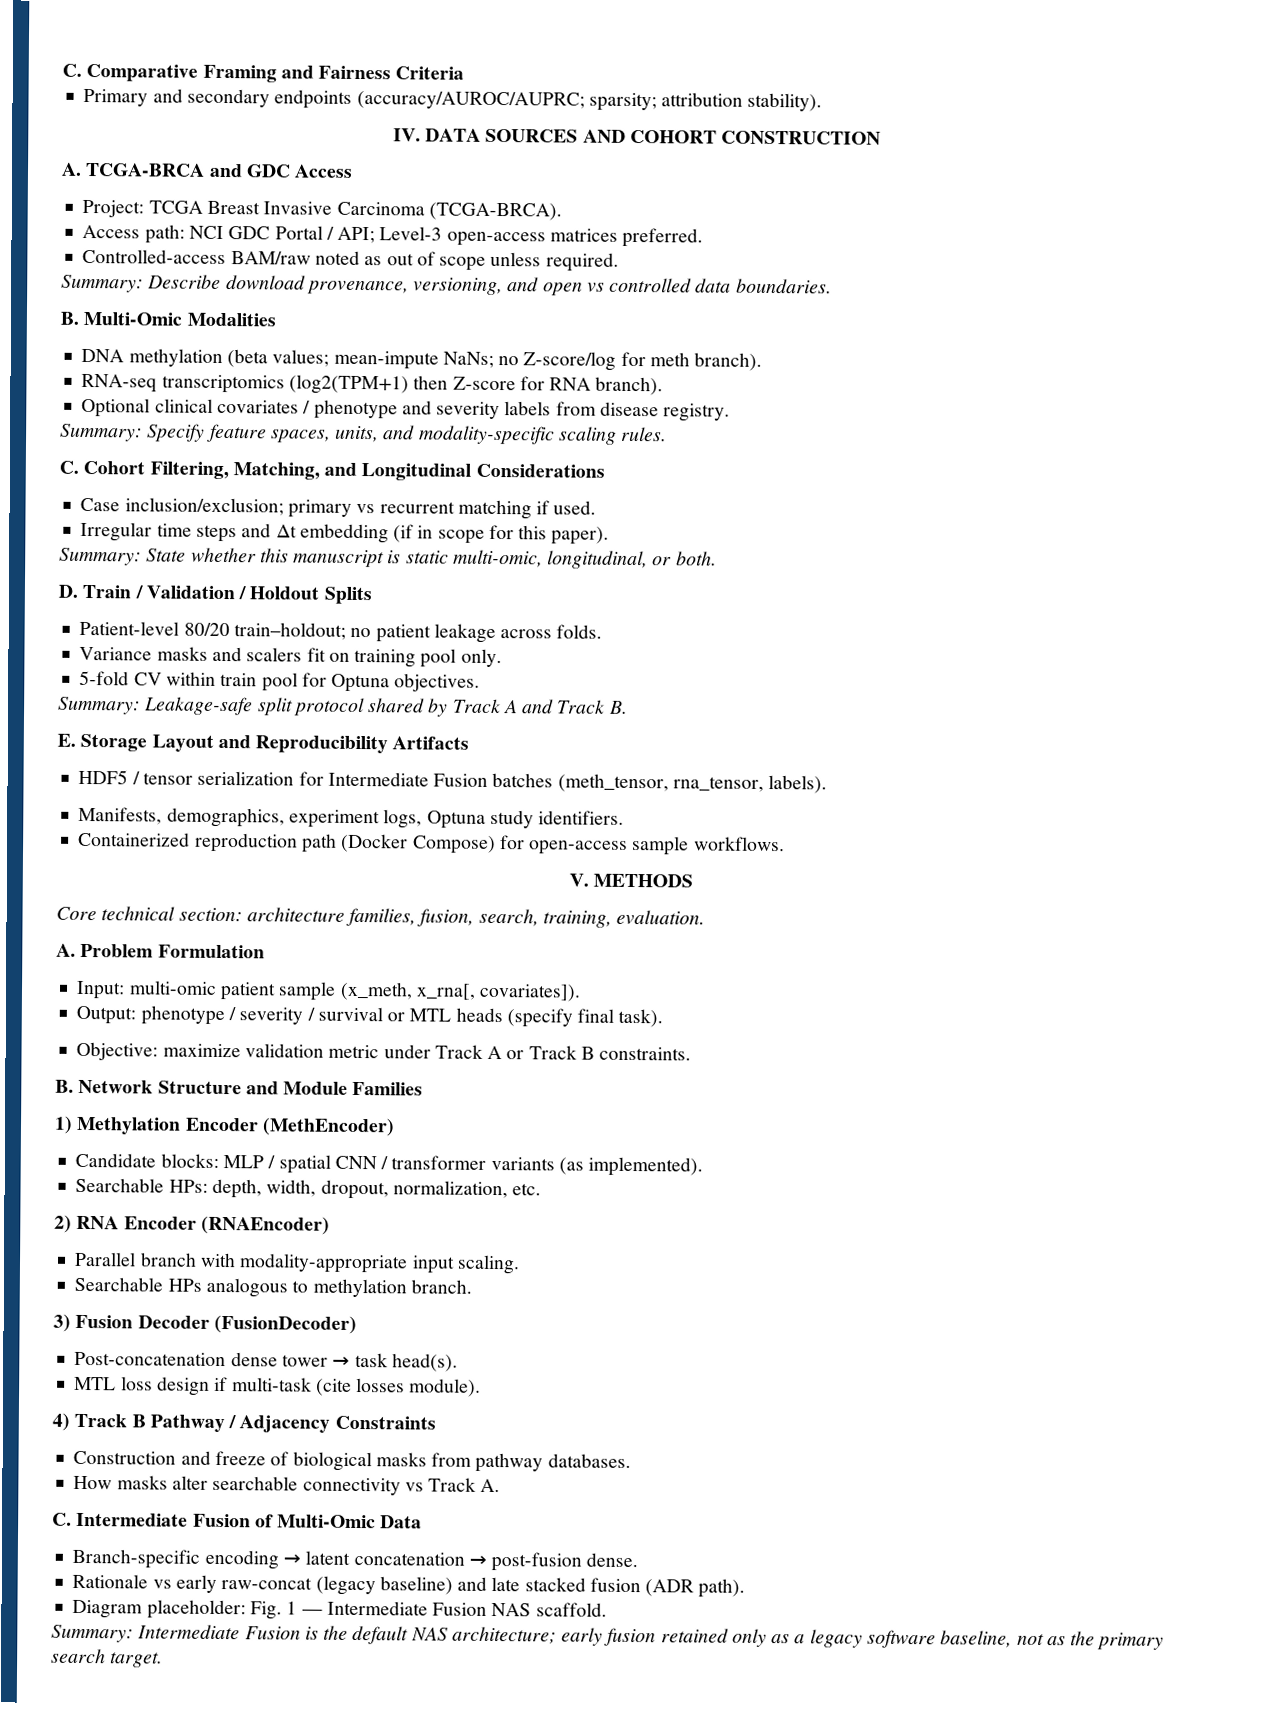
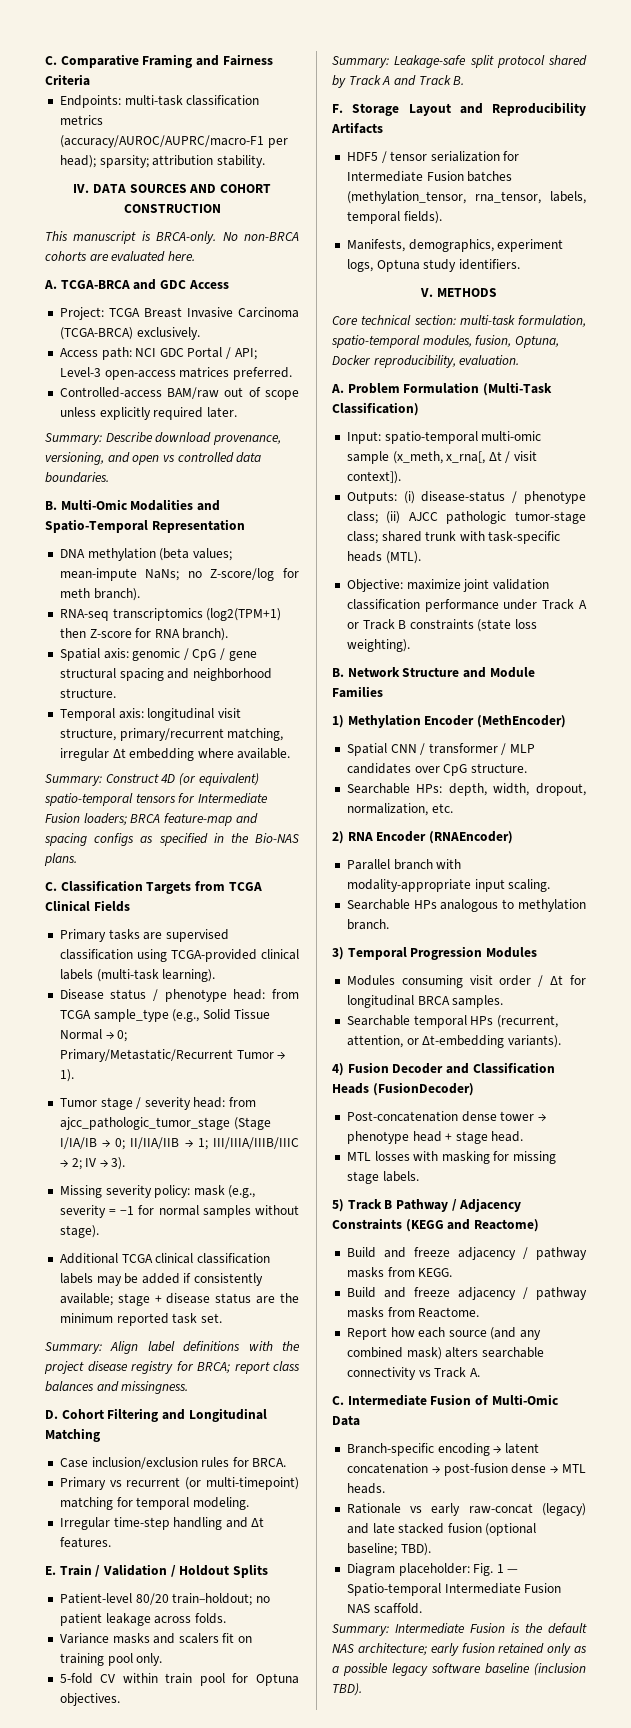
- Primary and secondary endpoints (accuracy/AUROC/AUPRC; sparsity; attribution stability).
+ Endpoints: multi-task classification metrics (accuracy/AUROC/AUPRC/macro-F1 per head); sparsity; attribution stability.
+ This manuscript is BRCA-only. No non-BRCA cohorts are evaluated here.
- Project: TCGA Breast Invasive Carcinoma (TCGA-BRCA).
+ Project: TCGA Breast Invasive Carcinoma (TCGA-BRCA) exclusively.
- Controlled-access BAM/raw noted as out of scope unless required.
+ Controlled-access BAM/raw out of scope unless explicitly required later.
- B. Multi-Omic Modalities
+ B. Multi-Omic Modalities and Spatio-Temporal Representation
- Optional clinical covariates / phenotype and severity labels from disease registry.
- Summary: Specify feature spaces, units, and modality-specific scaling rules.
- C. Cohort Filtering, Matching, and Longitudinal Considerations
+ Spatial axis: genomic / CpG / gene structural spacing and neighborhood structure.
+ Temporal axis: longitudinal visit structure, primary/recurrent matching, irregular Δt embedding where available.
+ Summary: Construct 4D (or equivalent) spatio-temporal tensors for Intermediate Fusion loaders; BRCA feature-map and spacing configs as specified in the Bio-NAS plans.
+ C. Classification Targets from TCGA Clinical Fields
+ Primary tasks are supervised classification using TCGA-provided clinical labels (multi-task learning).
+ Disease status / phenotype head: from TCGA sample_type (e.g., Solid Tissue Normal → 0; Primary/Metastatic/Recurrent Tumor → 1).
+ Tumor stage / severity head: from ajcc_pathologic_tumor_stage (Stage I/IA/IB → 0; II/IIA/IIB → 1; III/IIIA/IIIB/IIIC → 2; IV → 3).
+ Missing severity policy: mask (e.g., severity = −1 for normal samples without stage).
+ Additional TCGA clinical classification labels may be added if consistently available; stage + disease status are the minimum reported task set.
+ Summary: Align label definitions with the project disease registry for BRCA; report class balances and missingness.
+ D. Cohort Filtering and Longitudinal Matching
- Case inclusion/exclusion; primary vs recurrent matching if used.
- Irregular time steps and Δt embedding (if in scope for this paper).
- Summary: State whether this manuscript is static multi-omic, longitudinal, or both.
- D. Train / Validation / Holdout Splits
+ Case inclusion/exclusion rules for BRCA.
+ Primary vs recurrent (or multi-timepoint) matching for temporal modeling.
+ Irregular time-step handling and Δt features.
+ E. Train / Validation / Holdout Splits
- E. Storage Layout and Reproducibility Artifacts
+ F. Storage Layout and Reproducibility Artifacts
- HDF5 / tensor serialization for Intermediate Fusion batches (meth_tensor, rna_tensor, labels).
+ HDF5 / tensor serialization for Intermediate Fusion batches (methylation_tensor, rna_tensor, labels, temporal fields).
- Containerized reproduction path (Docker Compose) for open-access sample workflows.
- Core technical section: architecture families, fusion, search, training, evaluation.
+ Core technical section: multi-task formulation, spatio-temporal modules, fusion, Optuna, Docker reproducibility, evaluation.
- A. Problem Formulation
+ A. Problem Formulation (Multi-Task Classification)
- Input: multi-omic patient sample (x_meth, x_rna[, covariates]).
- Output: phenotype / severity / survival or MTL heads (specify final task).
- Objective: maximize validation metric under Track A or Track B constraints.
+ Input: spatio-temporal multi-omic sample (x_meth, x_rna[, Δt / visit context]).
+ Outputs: (i) disease-status / phenotype class; (ii) AJCC pathologic tumor-stage class; shared trunk with task-specific heads (MTL).
+ Objective: maximize joint validation classification performance under Track A or Track B constraints (state loss weighting).
- Candidate blocks: MLP / spatial CNN / transformer variants (as implemented).
+ Spatial CNN / transformer / MLP candidates over CpG structure.
- 3) Fusion Decoder (FusionDecoder)
+ 3) Temporal Progression Modules
+ Modules consuming visit order / Δt for longitudinal BRCA samples.
+ Searchable temporal HPs (recurrent, attention, or Δt-embedding variants).
+ 4) Fusion Decoder and Classification Heads (FusionDecoder)
- Post-concatenation dense tower → task head(s).
- MTL loss design if multi-task (cite losses module).
- 4) Track B Pathway / Adjacency Constraints
- Construction and freeze of biological masks from pathway databases.
- How masks alter searchable connectivity vs Track A.
+ Post-concatenation dense tower → phenotype head + stage head.
+ MTL losses with masking for missing stage labels.
+ 5) Track B Pathway / Adjacency Constraints (KEGG and Reactome)
+ Build and freeze adjacency / pathway masks from KEGG.
+ Build and freeze adjacency / pathway masks from Reactome.
+ Report how each source (and any combined mask) alters searchable connectivity vs Track A.
- Branch-specific encoding → latent concatenation → post-fusion dense.
+ Branch-specific encoding → latent concatenation → post-fusion dense → MTL heads.
- Rationale vs early raw-concat (legacy baseline) and late stacked fusion (ADR path).
+ Rationale vs early raw-concat (legacy) and late stacked fusion (optional baseline; TBD).
- Diagram placeholder: Fig. 1 — Intermediate Fusion NAS scaffold.
+ Diagram placeholder: Fig. 1 — Spatio-temporal Intermediate Fusion NAS scaffold.
- Summary: Intermediate Fusion is the default NAS architecture; early fusion retained only as a legacy software baseline, not as the primary search target.
+ Summary: Intermediate Fusion is the default NAS architecture; early fusion retained only as a possible legacy software baseline (inclusion TBD).

